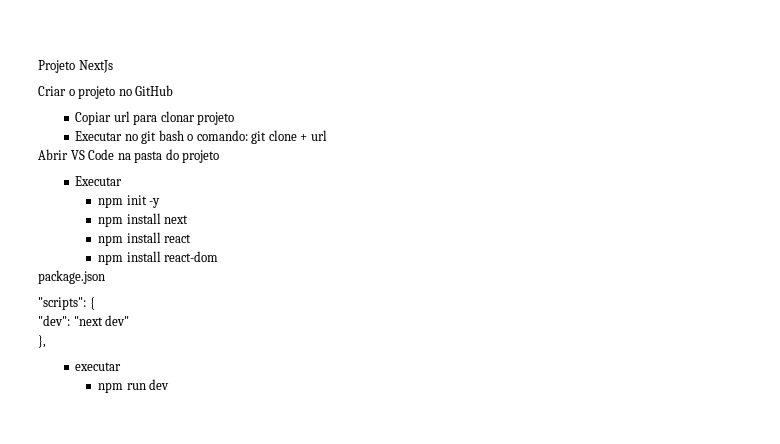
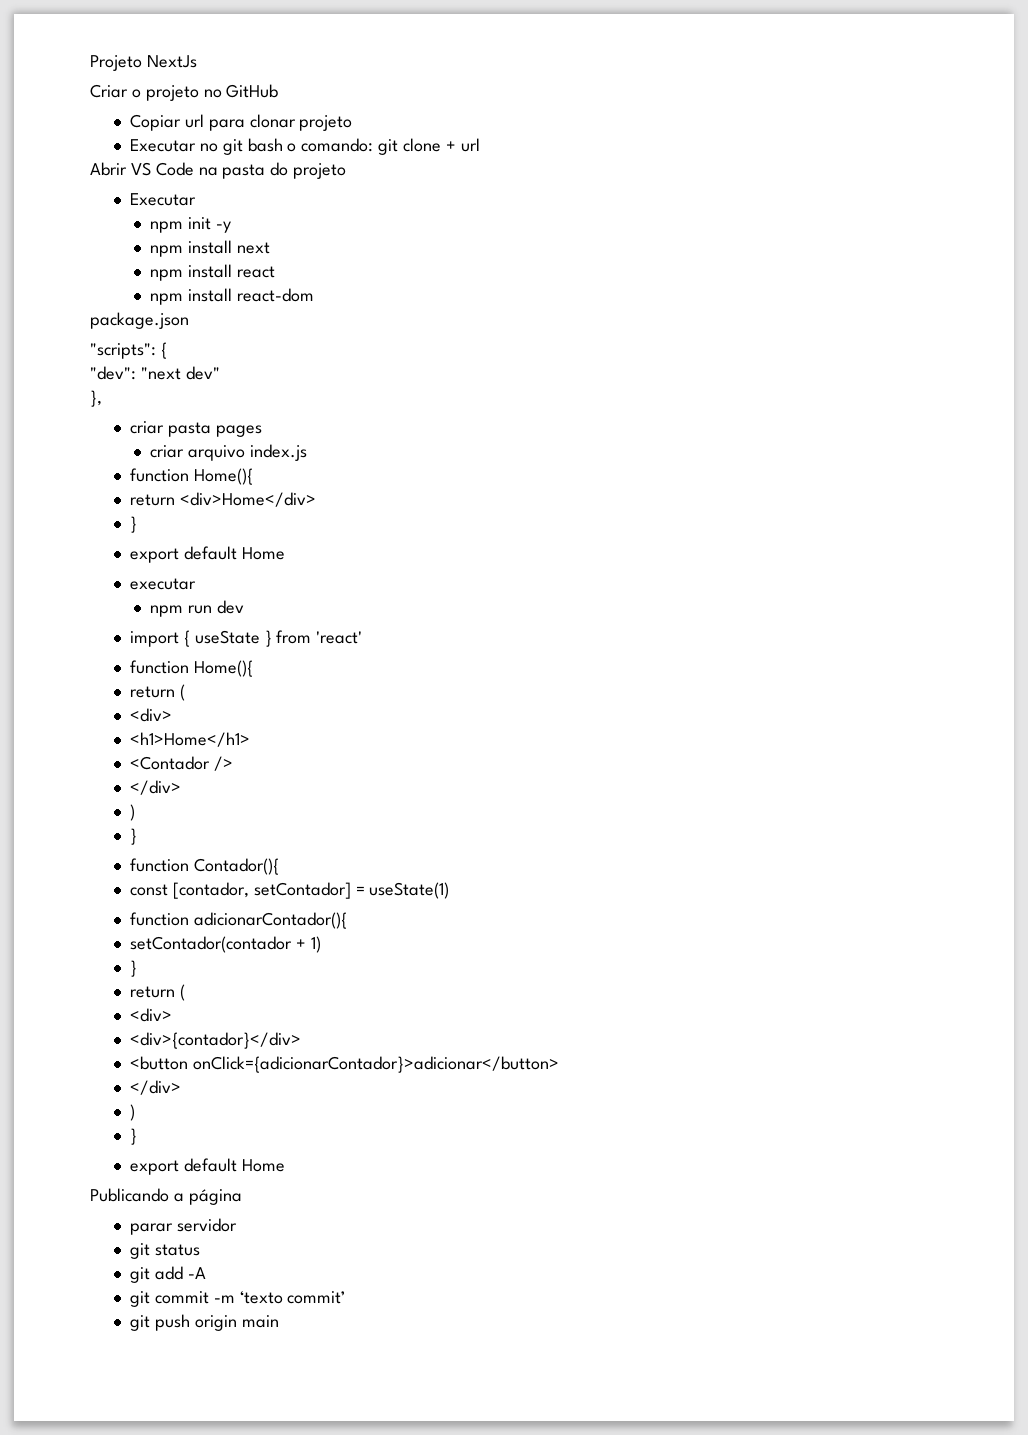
+ criar pasta pages
+ criar arquivo index.js
+ function Home(){
+ return <div>Home</div>
+ }
+ export default Home
  executar
  npm run dev
+ import { useState } from 'react'
+ function Home(){
+ return (
+ <div>
+ <h1>Home</h1>
+ <Contador />
+ </div>
+ )
+ }
+ function Contador(){
+ const [contador, setContador] = useState(1)
+ function adicionarContador(){
+ setContador(contador + 1)
+ }
+ return (
+ <div>
+ <div>{contador}</div>
+ <button onClick={adicionarContador}>adicionar</button>
+ </div>
+ )
+ }
+ export default Home
+ Publicando a página
+ parar servidor
+ git status
+ git add -A
+ git commit -m ‘texto commit’
+ git push origin main

